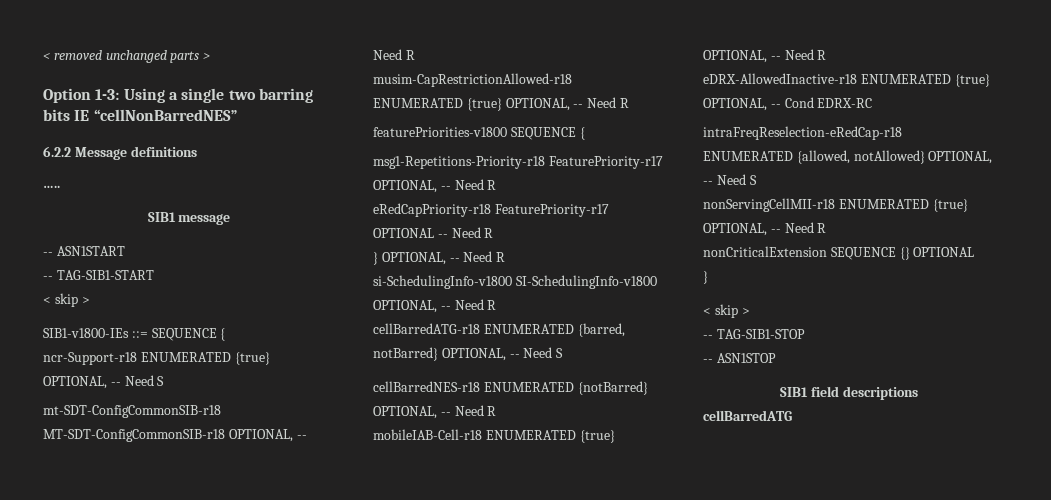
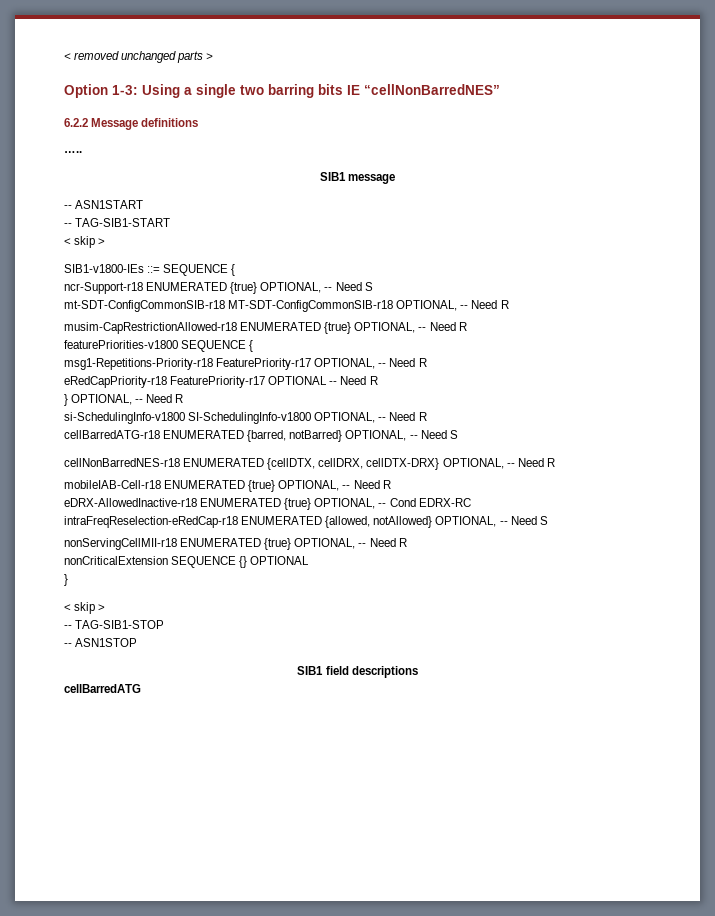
- cellBarredNES-r18 ENUMERATED {notBarred} OPTIONAL, -- Need R
+ cellNonBarredNES-r18 ENUMERATED {cellDTX, cellDRX, cellDTX-DRX} OPTIONAL, -- Need R

